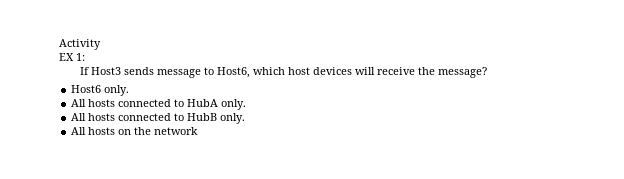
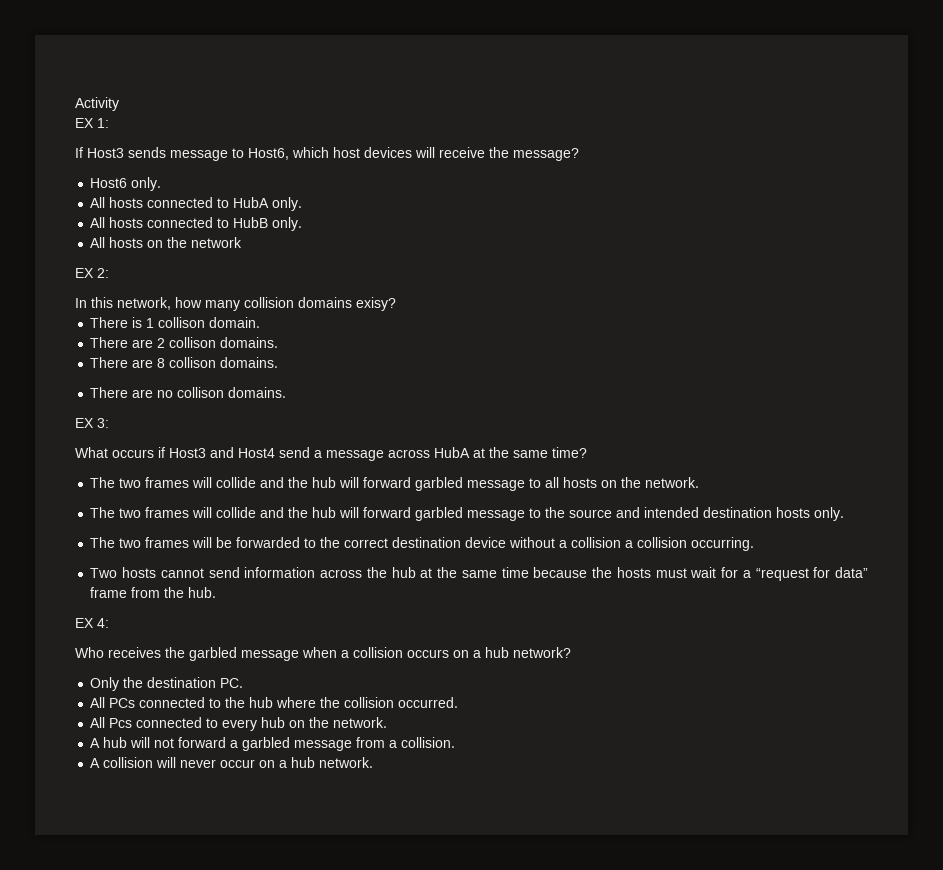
+ EX 2:
+ In this network, how many collision domains exisy?
+ There is 1 collison domain.
+ There are 2 collison domains.
+ There are 8 collison domains.
+ There are no collison domains.
+ EX 3:
+ What occurs if Host3 and Host4 send a message across HubA at the same time?
+ The two frames will collide and the hub will forward garbled message to all hosts on the network.
+ The two frames will collide and the hub will forward garbled message to the source and intended destination hosts only.
+ The two frames will be forwarded to the correct destination device without a collision a collision occurring.
+ Two hosts cannot send information across the hub at the same time because the hosts must wait for a “request for data” frame from the hub.
+ EX 4:
+ Who receives the garbled message when a collision occurs on a hub network?
+ Only the destination PC.
+ All PCs connected to the hub where the collision occurred.
+ All Pcs connected to every hub on the network.
+ A hub will not forward a garbled message from a collision.
+ A collision will never occur on a hub network.

